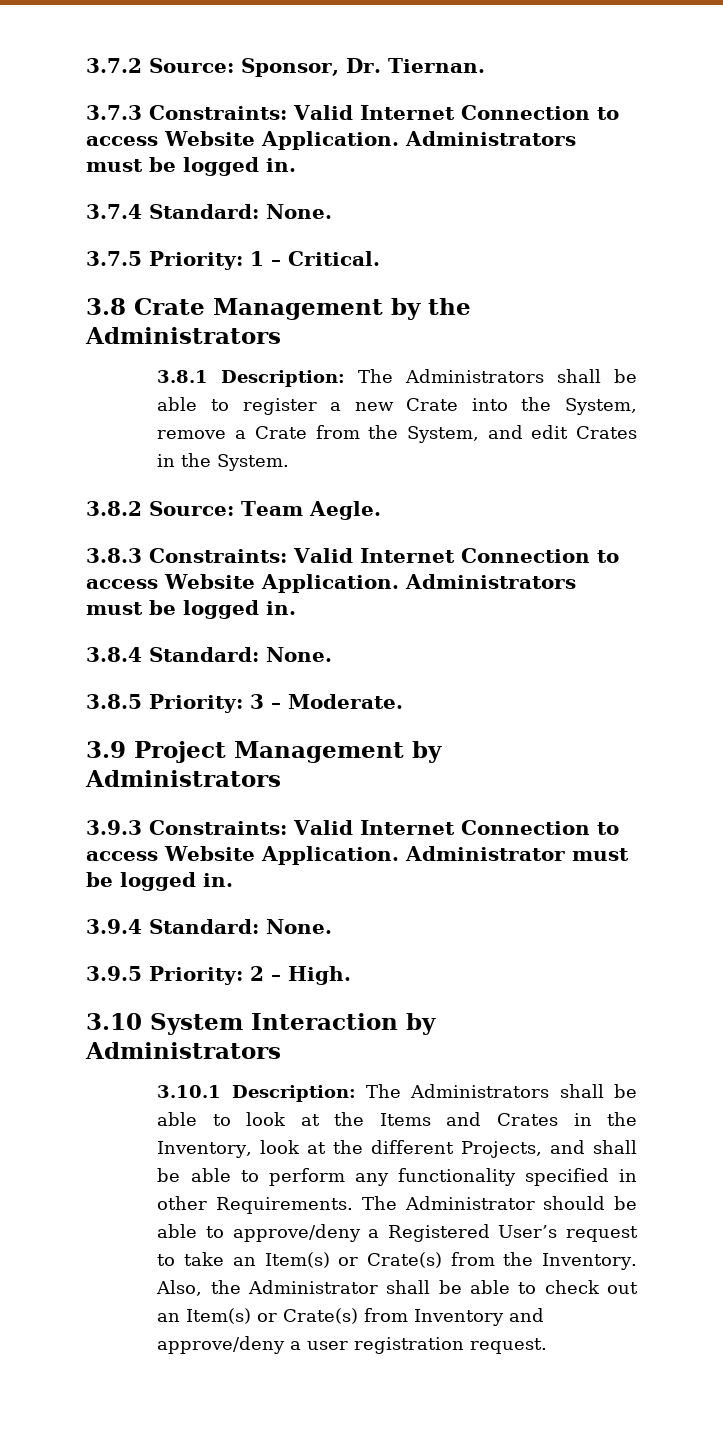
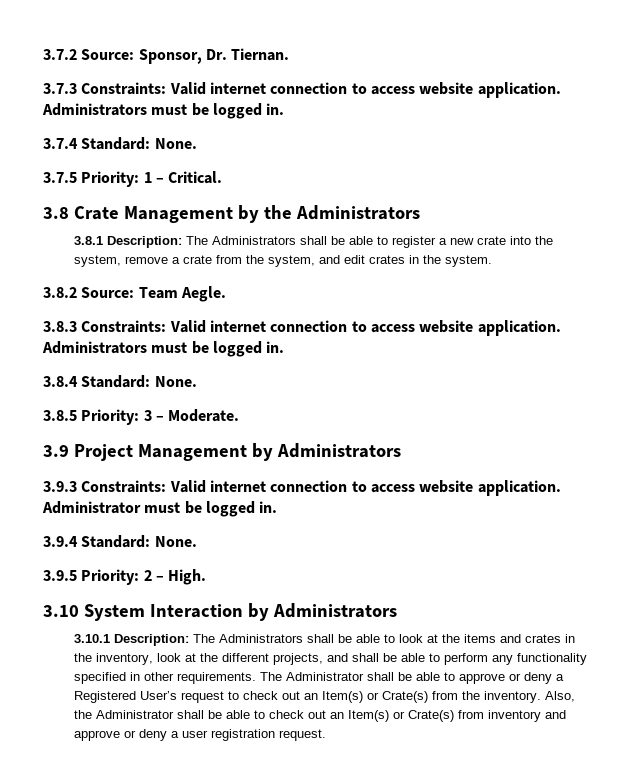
- 3.7.3 Constraints: Valid Internet Connection to access Website Application.
+ 3.7.3 Constraints: Valid internet connection to access website application.
- 3.8.1 Description: The Administrators shall be able to register a new Crate into the System, remove a Crate from the System, and edit Crates in the System.
+ 3.8.1 Description: The Administrators shall be able to register a new crate into the system, remove a crate from the system, and edit crates in the system.
- 3.8.3 Constraints: Valid Internet Connection to access Website Application.
+ 3.8.3 Constraints: Valid internet connection to access website application.
- 3.9.3 Constraints: Valid Internet Connection to access Website Application.
+ 3.9.3 Constraints: Valid internet connection to access website application.
- 3.10.1 Description: The Administrators shall be able to look at the Items and Crates in the Inventory, look at the different Projects, and shall be able to perform any functionality specified in other Requirements.
+ 3.10.1 Description: The Administrators shall be able to look at the items and crates in the inventory, look at the different projects, and shall be able to perform any functionality specified in other requirements.
- The Administrator should be able to approve/deny a Registered User’s request to take an Item(s) or Crate(s) from the Inventory.
+ The Administrator shall be able to approve or deny a Registered User’s request to check out an Item(s) or Crate(s) from the inventory.
- Also, the Administrator shall be able to check out an Item(s) or Crate(s) from Inventory and approve/deny a user registration request.
+ Also, the Administrator shall be able to check out an Item(s) or Crate(s) from inventory and approve or deny a user registration request.

